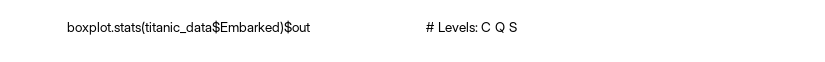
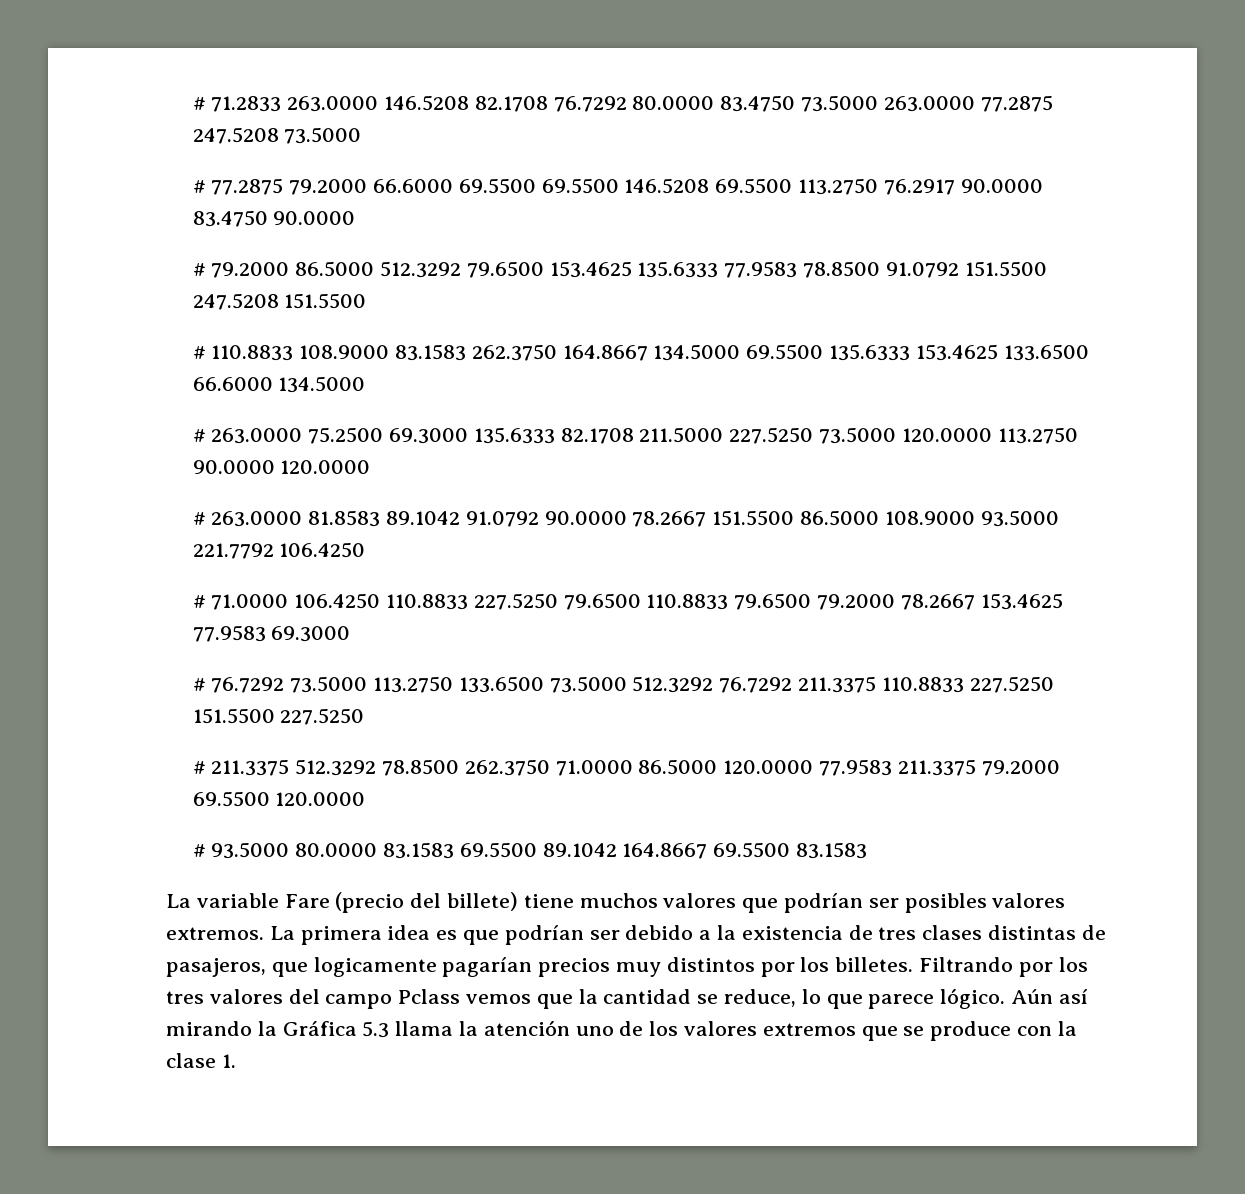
- boxplot.stats(titanic_data$Embarked)$out
- # Levels: C Q S
+ # 71.2833 263.0000 146.5208 82.1708 76.7292 80.0000 83.4750 73.5000 263.0000 77.2875 247.5208 73.5000
+ # 77.2875 79.2000 66.6000 69.5500 69.5500 146.5208 69.5500 113.2750 76.2917 90.0000 83.4750 90.0000
+ # 79.2000 86.5000 512.3292 79.6500 153.4625 135.6333 77.9583 78.8500 91.0792 151.5500 247.5208 151.5500
+ # 110.8833 108.9000 83.1583 262.3750 164.8667 134.5000 69.5500 135.6333 153.4625 133.6500 66.6000 134.5000
+ # 263.0000 75.2500 69.3000 135.6333 82.1708 211.5000 227.5250 73.5000 120.0000 113.2750 90.0000 120.0000
+ # 263.0000 81.8583 89.1042 91.0792 90.0000 78.2667 151.5500 86.5000 108.9000 93.5000 221.7792 106.4250
+ # 71.0000 106.4250 110.8833 227.5250 79.6500 110.8833 79.6500 79.2000 78.2667 153.4625 77.9583 69.3000
+ # 76.7292 73.5000 113.2750 133.6500 73.5000 512.3292 76.7292 211.3375 110.8833 227.5250 151.5500 227.5250
+ # 211.3375 512.3292 78.8500 262.3750 71.0000 86.5000 120.0000 77.9583 211.3375 79.2000 69.5500 120.0000
+ # 93.5000 80.0000 83.1583 69.5500 89.1042 164.8667 69.5500 83.1583
+ La variable Fare (precio del billete) tiene muchos valores que podrían ser posibles valores extremos. La primera idea es que podrían ser debido a la existencia de tres clases distintas de pasajeros, que logicamente pagarían precios muy distintos por los billetes. Filtrando por los tres valores del campo Pclass vemos que la cantidad se reduce, lo que parece lógico. Aún así mirando la Gráfica 5.3 llama la atención uno de los valores extremos que se produce con la clase 1.

